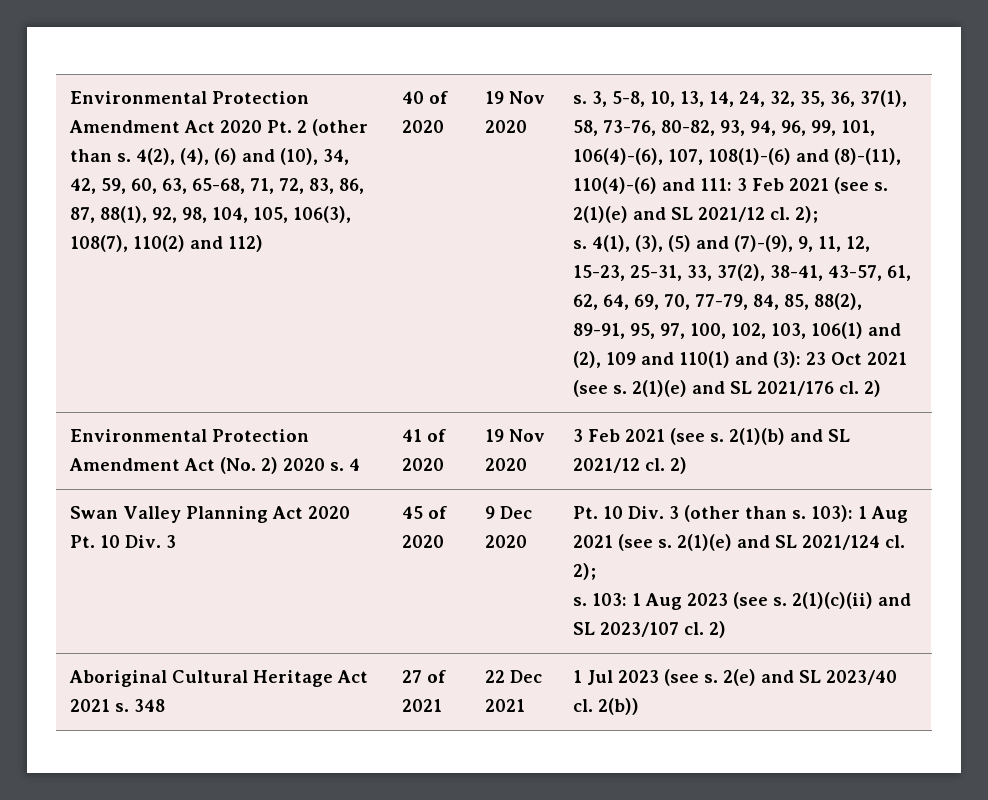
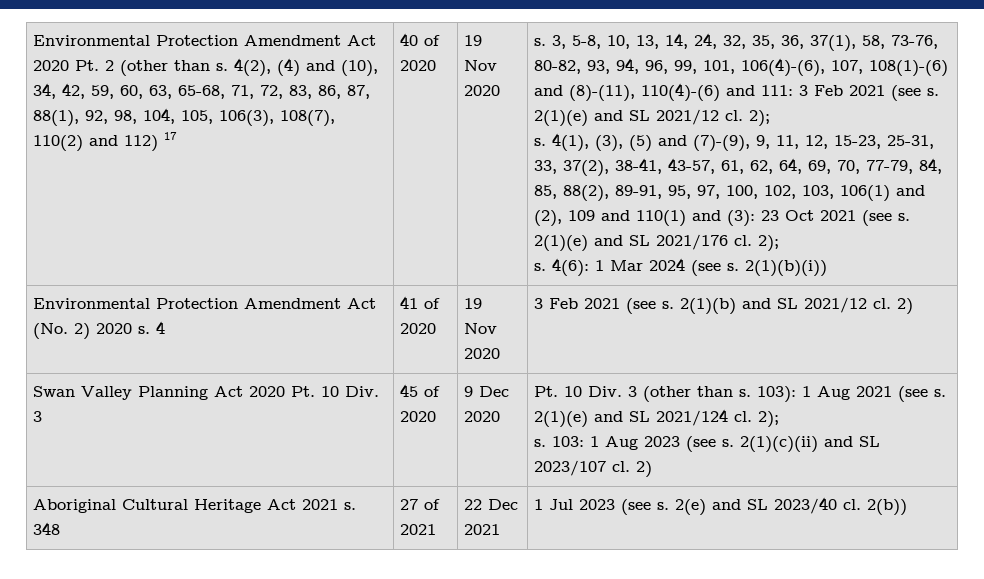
- 4(2), (4), (6) and (10), 34, 42, 59, 60, 63, 65-68, 71, 72, 83, 86, 87, 88(1), 92, 98, 104, 105, 106(3), 108(7), 110(2) and 112)
+ 4(2), (4) and (10), 34, 42, 59, 60, 63, 65-68, 71, 72, 83, 86, 87, 88(1), 92, 98, 104, 105, 106(3), 108(7), 110(2) and 112) 17
- 2(1)(e) and SL 2021/176 cl. 2)
+ 2(1)(e) and SL 2021/176 cl. 2);
+ s. 4(6): 1 Mar 2024 (see s. 2(1)(b)(i))

